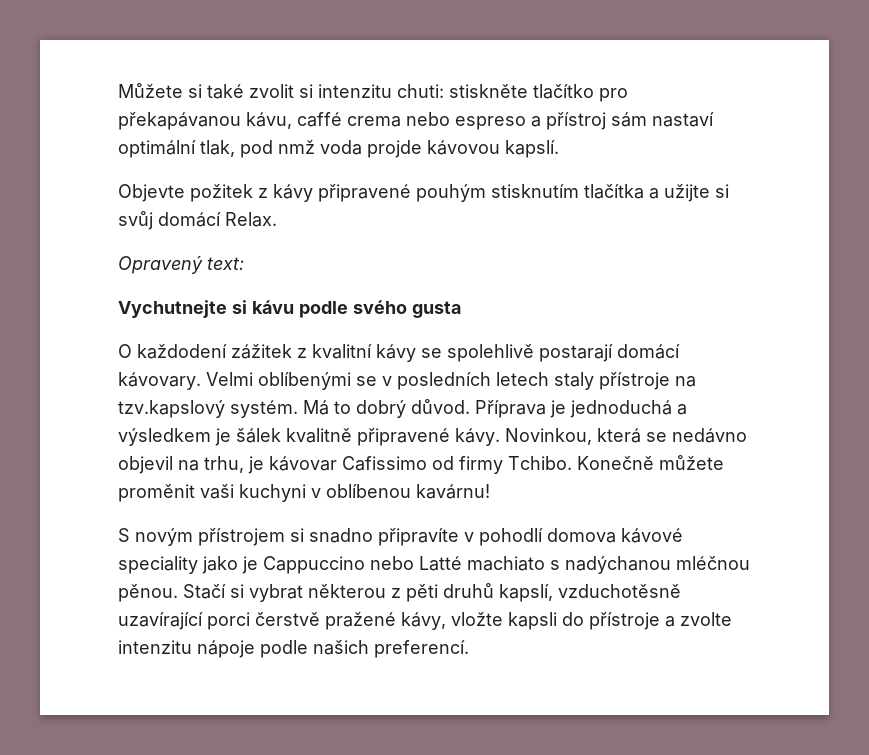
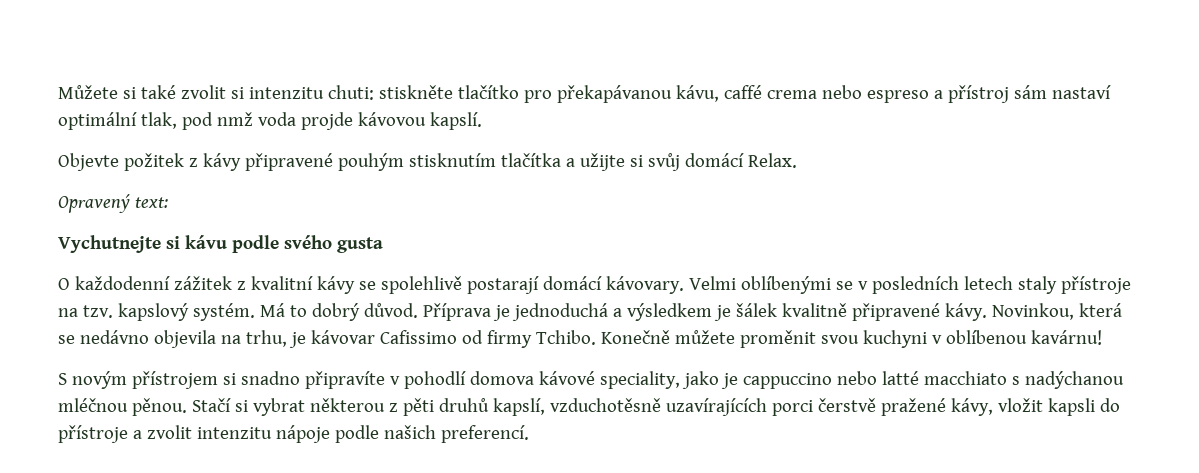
- O každodení zážitek z kvalitní kávy se spolehlivě postarají domácí kávovary.
+ O každodenní zážitek z kvalitní kávy se spolehlivě postarají domácí kávovary.
- Velmi oblíbenými se v posledních letech staly přístroje na tzv.kapslový systém.
+ Velmi oblíbenými se v posledních letech staly přístroje na tzv. kapslový systém.
- Novinkou, která se nedávno objevil na trhu, je kávovar Cafissimo od firmy Tchibo.
+ Novinkou, která se nedávno objevila na trhu, je kávovar Cafissimo od firmy Tchibo.
- Konečně můžete proměnit vaši kuchyni v oblíbenou kavárnu!
+ Konečně můžete proměnit svou kuchyni v oblíbenou kavárnu!
- S novým přístrojem si snadno připravíte v pohodlí domova kávové speciality jako je Cappuccino nebo Latté machiato s nadýchanou mléčnou pěnou.
+ S novým přístrojem si snadno připravíte v pohodlí domova kávové speciality, jako je cappuccino nebo latté macchiato s nadýchanou mléčnou pěnou.
- Stačí si vybrat některou z pěti druhů kapslí, vzduchotěsně uzavírající porci čerstvě pražené kávy, vložte kapsli do přístroje a zvolte intenzitu nápoje podle našich preferencí.
+ Stačí si vybrat některou z pěti druhů kapslí, vzduchotěsně uzavírajících porci čerstvě pražené kávy, vložit kapsli do přístroje a zvolit intenzitu nápoje podle našich preferencí.

